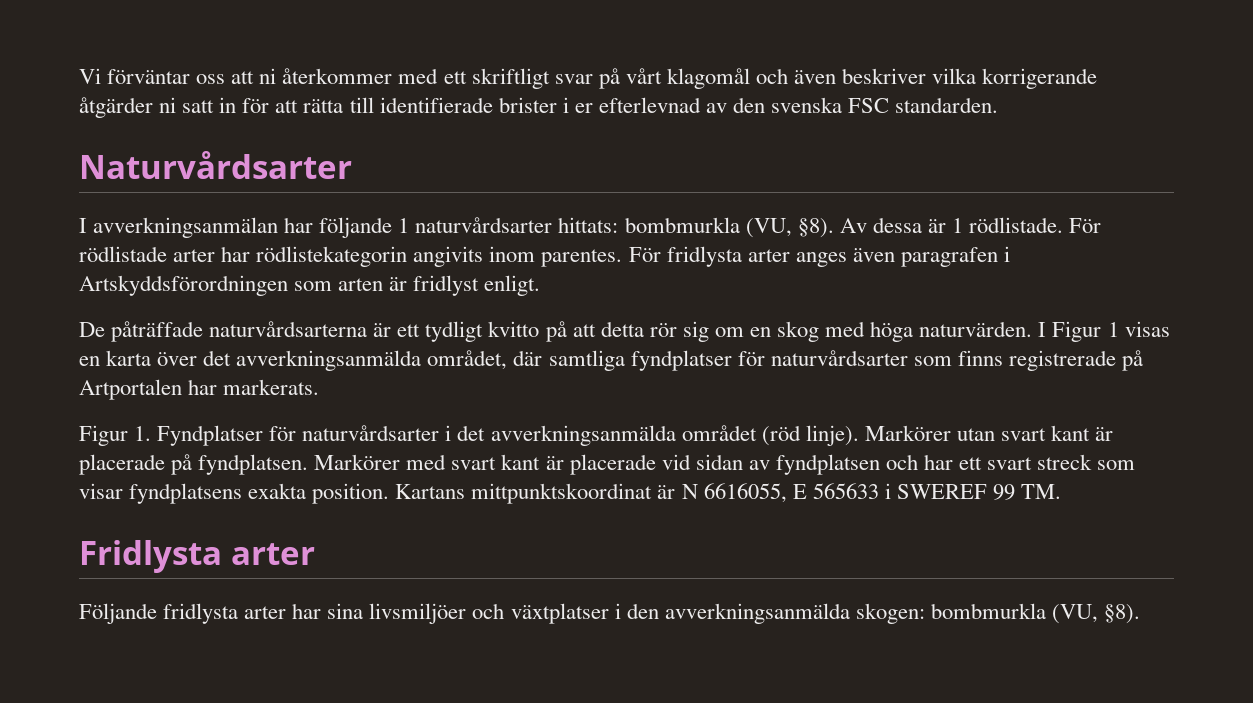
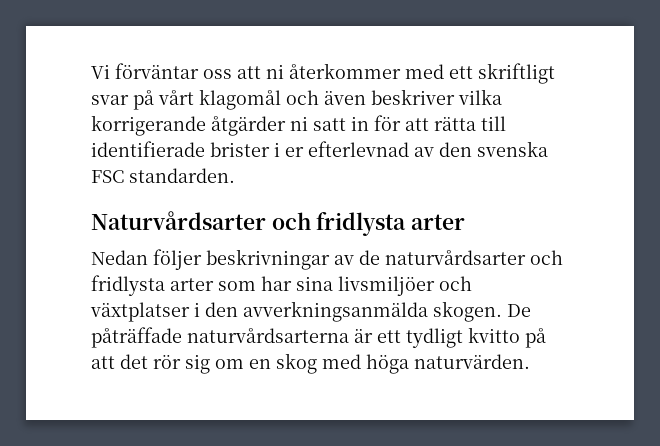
- Naturvårdsarter
- I avverkningsanmälan har följande 1 naturvårdsarter hittats: bombmurkla (VU, §8). Av dessa är 1 rödlistade. För rödlistade arter har rödlistekategorin angivits inom parentes. För fridlysta arter anges även paragrafen i Artskyddsförordningen som arten är fridlyst enligt.
- De påträffade naturvårdsarterna är ett tydligt kvitto på att detta rör sig om en skog med höga naturvärden. I Figur 1 visas en karta över det avverkningsanmälda området, där samtliga fyndplatser för naturvårdsarter som finns registrerade på Artportalen har markerats.
- Figur 1. Fyndplatser för naturvårdsarter i det avverkningsanmälda området (röd linje). Markörer utan svart kant är placerade på fyndplatsen. Markörer med svart kant är placerade vid sidan av fyndplatsen och har ett svart streck som visar fyndplatsens exakta position. Kartans mittpunktskoordinat är N 6616055, E 565633 i SWEREF 99 TM.
- Fridlysta arter
- Följande fridlysta arter har sina livsmiljöer och växtplatser i den avverkningsanmälda skogen: bombmurkla (VU, §8).
+ Naturvårdsarter och fridlysta arter
+ Nedan följer beskrivningar av de naturvårdsarter och fridlysta arter som har sina livsmiljöer och växtplatser i den avverkningsanmälda skogen. De påträffade naturvårdsarterna är ett tydligt kvitto på att det rör sig om en skog med höga naturvärden.

